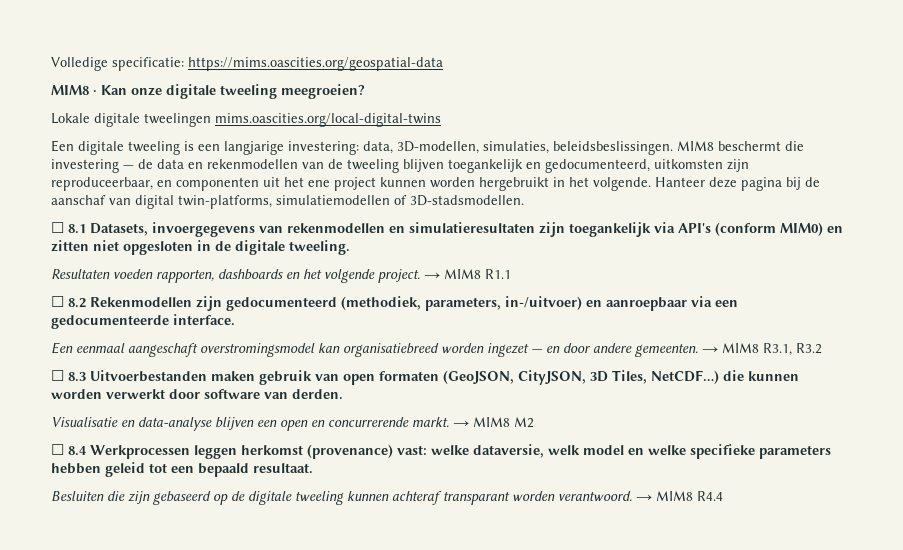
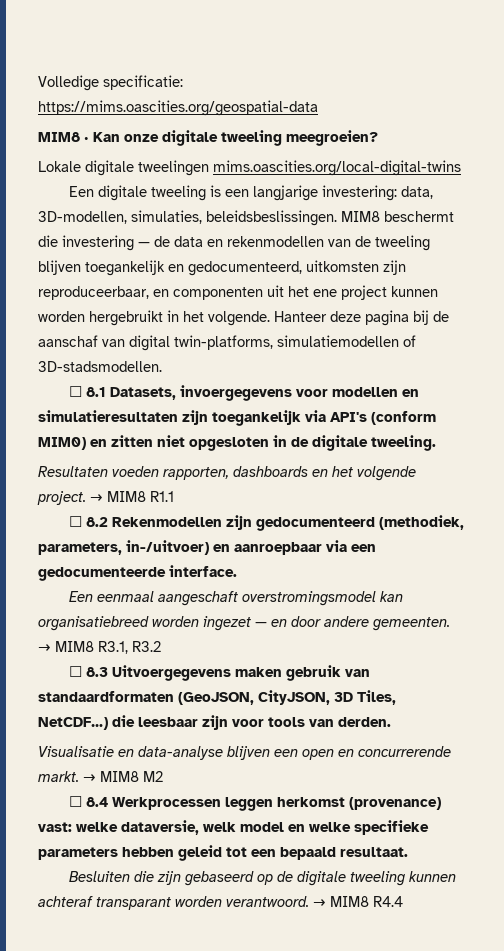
- ☐ 8.1 Datasets, invoergegevens van rekenmodellen en simulatieresultaten zijn toegankelijk via API's (conform MIM0) en zitten niet opgesloten in de digitale tweeling.
+ ☐ 8.1 Datasets, invoergegevens voor modellen en simulatieresultaten zijn toegankelijk via API's (conform MIM0) en zitten niet opgesloten in de digitale tweeling.
- ☐ 8.3 Uitvoerbestanden maken gebruik van open formaten (GeoJSON, CityJSON, 3D Tiles, NetCDF…) die kunnen worden verwerkt door software van derden.
+ ☐ 8.3 Uitvoergegevens maken gebruik van standaardformaten (GeoJSON, CityJSON, 3D Tiles, NetCDF…) die leesbaar zijn voor tools van derden.

